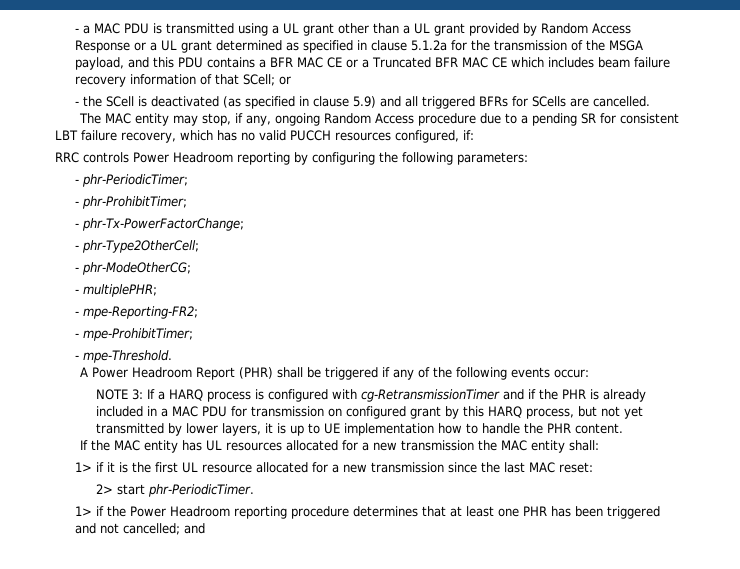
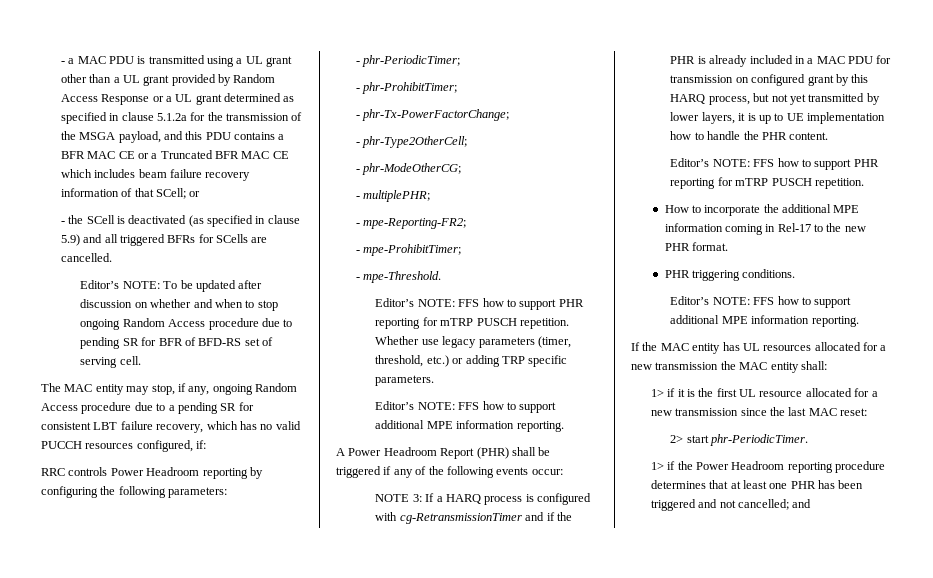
+ Editor’s NOTE: To be updated after discussion on whether and when to stop ongoing Random Access procedure due to pending SR for BFR of BFD-RS set of serving cell.
+ Editor’s NOTE: FFS how to support PHR reporting for mTRP PUSCH repetition. Whether use legacy parameters (timer, threshold, etc.) or adding TRP specific parameters.
+ Editor’s NOTE: FFS how to support additional MPE information reporting.
  NOTE 3: If a HARQ process is configured with cg-RetransmissionTimer and if the PHR is already included in a MAC PDU for transmission on configured grant by this HARQ process, but not yet transmitted by lower layers, it is up to UE implementation how to handle the PHR content.
+ Editor’s NOTE: FFS how to support PHR reporting for mTRP PUSCH repetition.
+ How to incorporate the additional MPE information coming in Rel-17 to the new PHR format.
+ PHR triggering conditions.
+ Editor’s NOTE: FFS how to support additional MPE information reporting.

